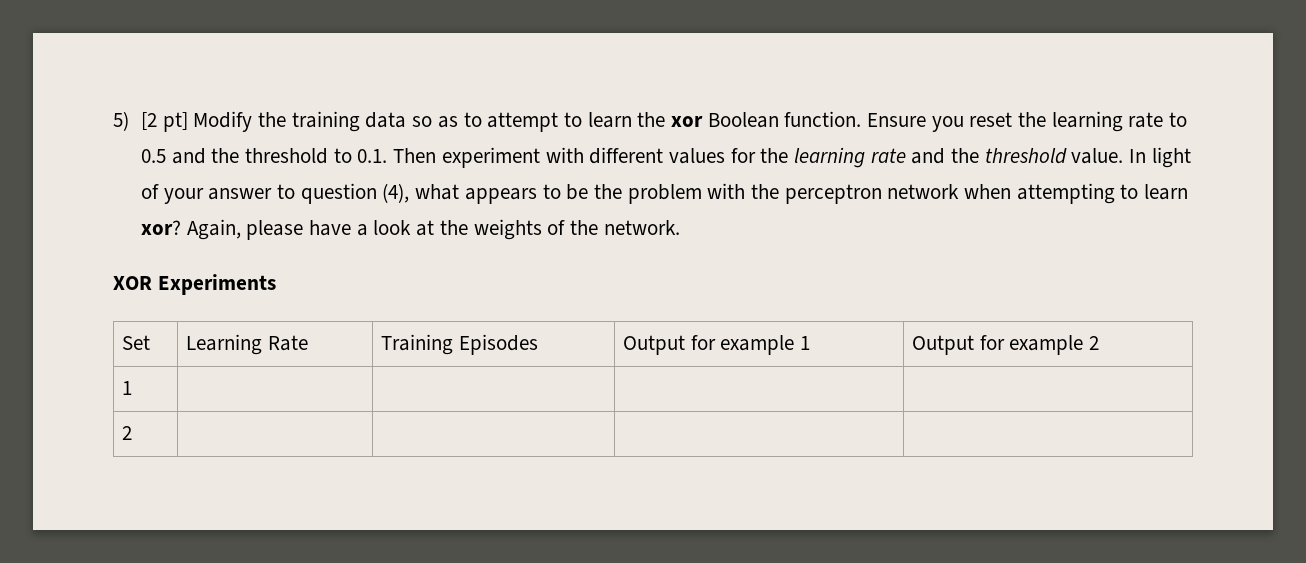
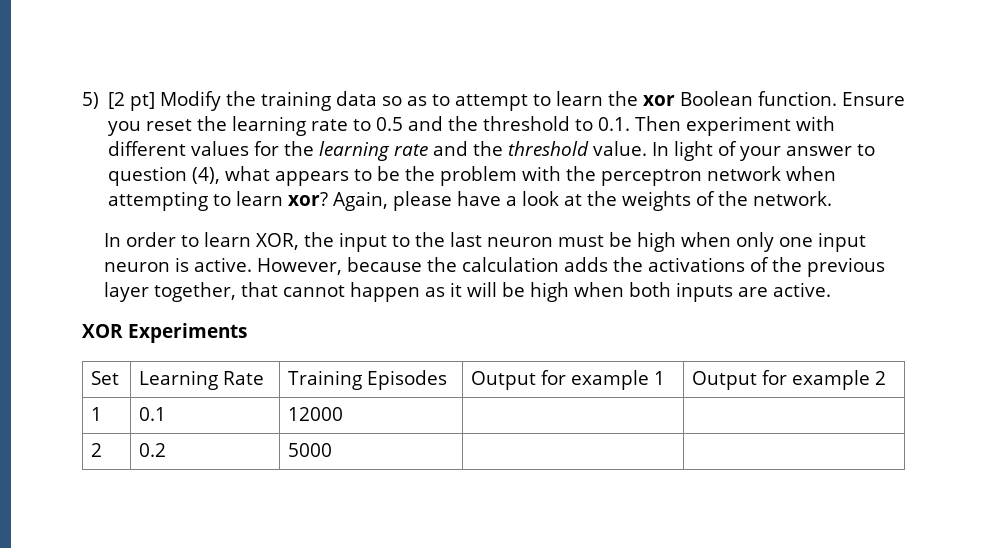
+ In order to learn XOR, the input to the last neuron must be high when only one input neuron is active. However, because the calculation adds the activations of the previous layer together, that cannot happen as it will be high when both inputs are active.
- 1 | | | |
+ 1 | 0.1 | 12000 | |
- 2 | | | |
+ 2 | 0.2 | 5000 | |

